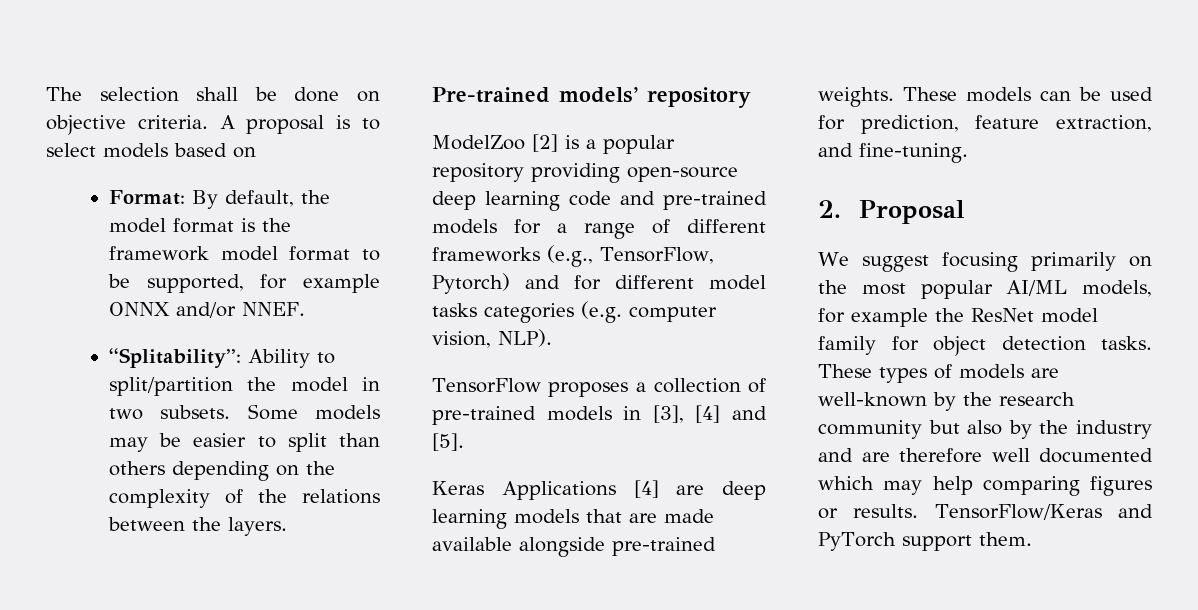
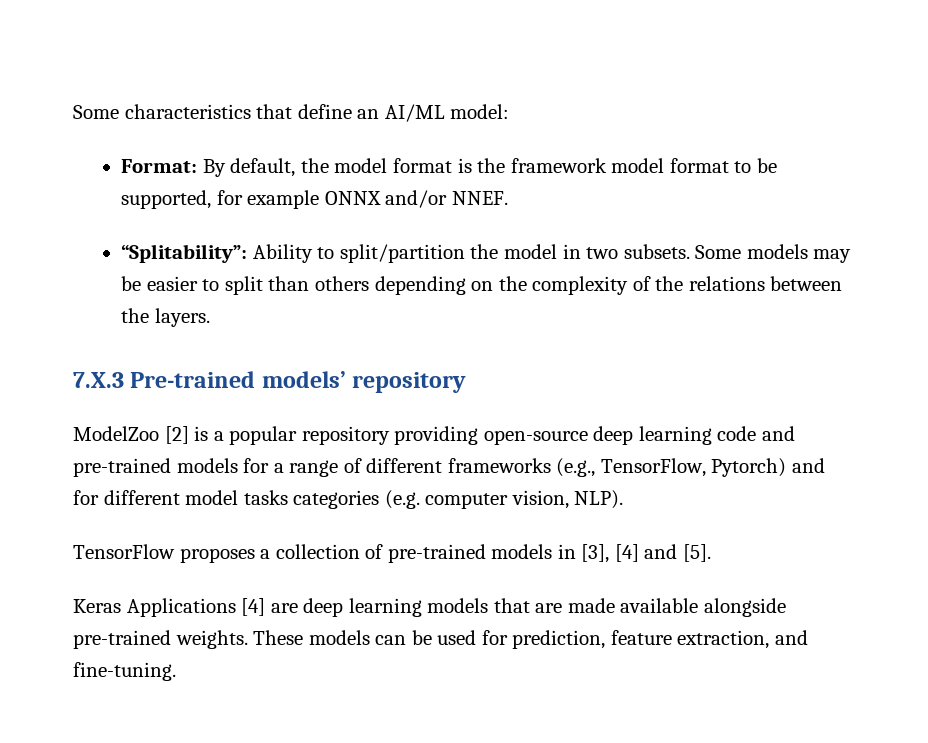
- The selection shall be done on objective criteria. A proposal is to select models based on
+ Some characteristics that define an AI/ML model:
- Pre-trained models’ repository
+ 7.X.3 Pre-trained models’ repository
- 2. Proposal
- We suggest focusing primarily on the most popular AI/ML models, for example the ResNet model family for object detection tasks. These types of models are well-known by the research community but also by the industry and are therefore well documented which may help comparing figures or results. TensorFlow/Keras and PyTorch support them.

